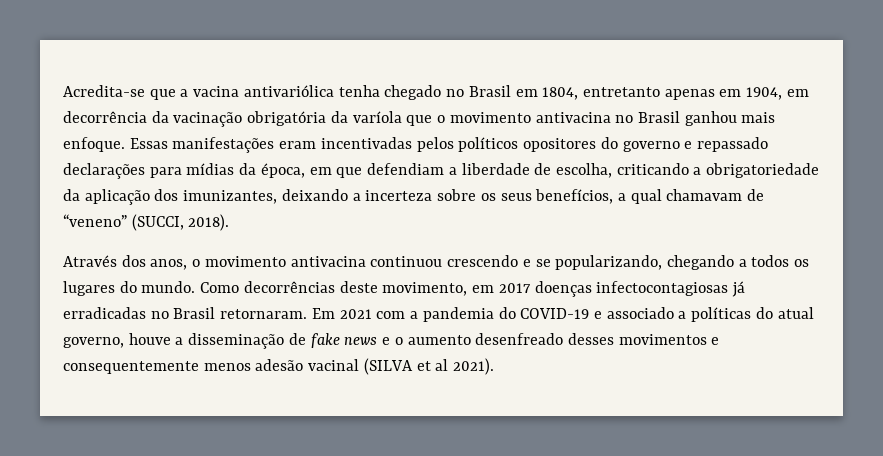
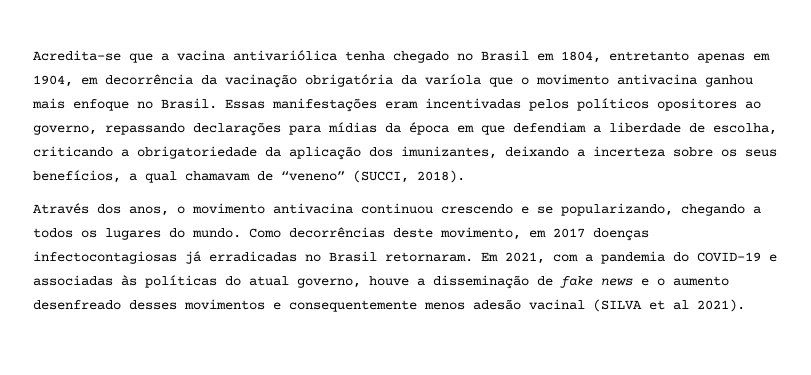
- Acredita-se que a vacina antivariólica tenha chegado no Brasil em 1804, entretanto apenas em 1904, em decorrência da vacinação obrigatória da varíola que o movimento antivacina no Brasil ganhou mais enfoque.
+ Acredita-se que a vacina antivariólica tenha chegado no Brasil em 1804, entretanto apenas em 1904, em decorrência da vacinação obrigatória da varíola que o movimento antivacina ganhou mais enfoque no Brasil.
- Essas manifestações eram incentivadas pelos políticos opositores do governo e repassado declarações para mídias da época, em que defendiam a liberdade de escolha, criticando a obrigatoriedade da aplicação dos imunizantes, deixando a incerteza sobre os seus benefícios, a qual chamavam de “veneno” (SUCCI, 2018).
+ Essas manifestações eram incentivadas pelos políticos opositores ao governo, repassando declarações para mídias da época em que defendiam a liberdade de escolha, criticando a obrigatoriedade da aplicação dos imunizantes, deixando a incerteza sobre os seus benefícios, a qual chamavam de “veneno” (SUCCI, 2018).
- Em 2021 com a pandemia do COVID-19 e associado a políticas do atual governo, houve a disseminação de fake news e o aumento desenfreado desses movimentos e consequentemente menos adesão vacinal (SILVA et al 2021).
+ Em 2021, com a pandemia do COVID-19 e associadas às políticas do atual governo, houve a disseminação de fake news e o aumento desenfreado desses movimentos e consequentemente menos adesão vacinal (SILVA et al 2021).

